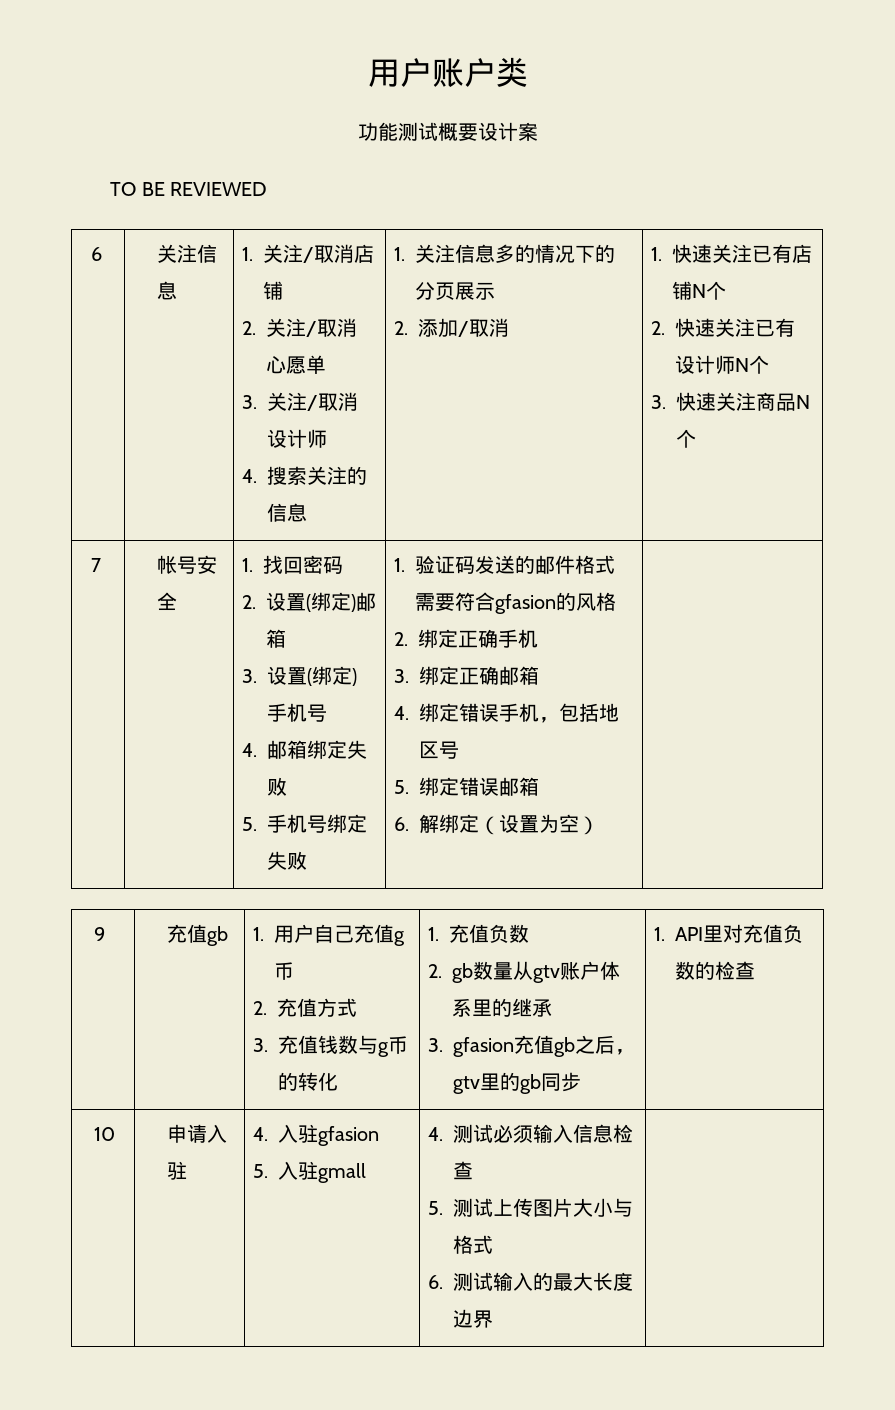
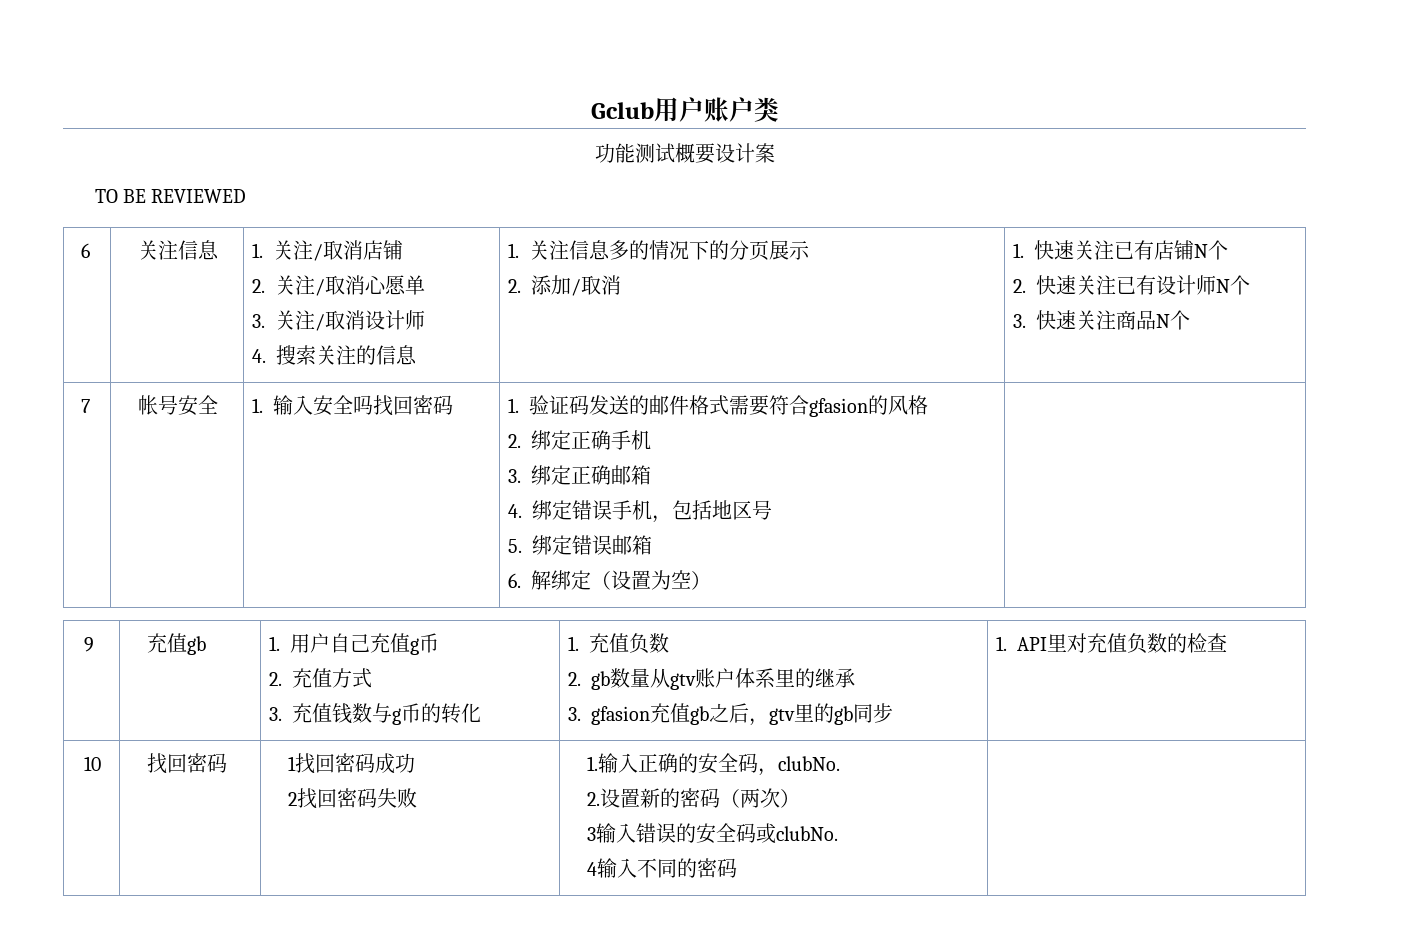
- 用户账户类
+ Gclub用户账户类
- 1.找回密码
- 2.设置(绑定)邮箱
- 3.设置(绑定)手机号
- 4.邮箱绑定失败
- 5.手机号绑定失败
+ 1.输入安全吗找回密码
- 10 | 申请入驻 | 4.入驻gfasion
- 5.入驻gmall | 4.测试必须输入信息检查
- 5.测试上传图片大小与格式
- 6.测试输入的最大长度边界 |
+ 10 | 找回密码 | 1找回密码成功
+ 2找回密码失败 | 1.输入正确的安全码，clubNo.
+ 2.设置新的密码（两次）
+ 3输入错误的安全码或clubNo.
+ 4输入不同的密码 |

